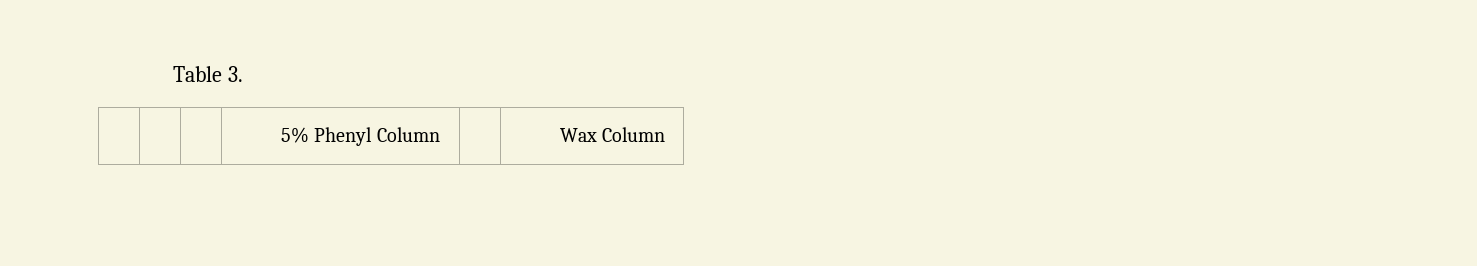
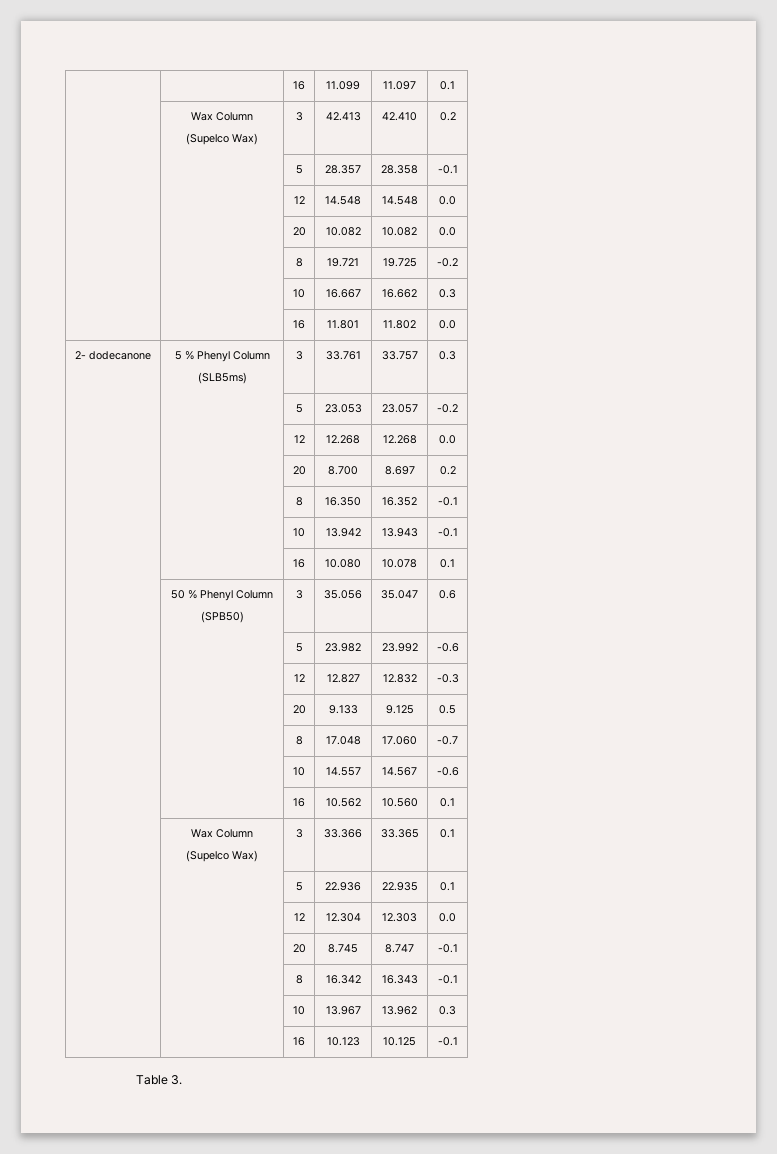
+ | | 16 | 11.099 | 11.097 | 0.1
+ | Wax Column
+ (Supelco Wax) | 3 | 42.413 | 42.410 | 0.2
+ | | 5 | 28.357 | 28.358 | -0.1
+ | | 12 | 14.548 | 14.548 | 0.0
+ | | 20 | 10.082 | 10.082 | 0.0
+ | | 8 | 19.721 | 19.725 | -0.2
+ | | 10 | 16.667 | 16.662 | 0.3
+ | | 16 | 11.801 | 11.802 | 0.0
+ 2- dodecanone | 5 % Phenyl Column
+ (SLB5ms) | 3 | 33.761 | 33.757 | 0.3
+ | | 5 | 23.053 | 23.057 | -0.2
+ | | 12 | 12.268 | 12.268 | 0.0
+ | | 20 | 8.700 | 8.697 | 0.2
+ | | 8 | 16.350 | 16.352 | -0.1
+ | | 10 | 13.942 | 13.943 | -0.1
+ | | 16 | 10.080 | 10.078 | 0.1
+ | 50 % Phenyl Column
+ (SPB50) | 3 | 35.056 | 35.047 | 0.6
+ | | 5 | 23.982 | 23.992 | -0.6
+ | | 12 | 12.827 | 12.832 | -0.3
+ | | 20 | 9.133 | 9.125 | 0.5
+ | | 8 | 17.048 | 17.060 | -0.7
+ | | 10 | 14.557 | 14.567 | -0.6
+ | | 16 | 10.562 | 10.560 | 0.1
+ | Wax Column
+ (Supelco Wax) | 3 | 33.366 | 33.365 | 0.1
+ | | 5 | 22.936 | 22.935 | 0.1
+ | | 12 | 12.304 | 12.303 | 0.0
+ | | 20 | 8.745 | 8.747 | -0.1
+ | | 8 | 16.342 | 16.343 | -0.1
+ | | 10 | 13.967 | 13.962 | 0.3
+ | | 16 | 10.123 | 10.125 | -0.1
  Table 3.
- | | | 5% Phenyl Column | | Wax Column

